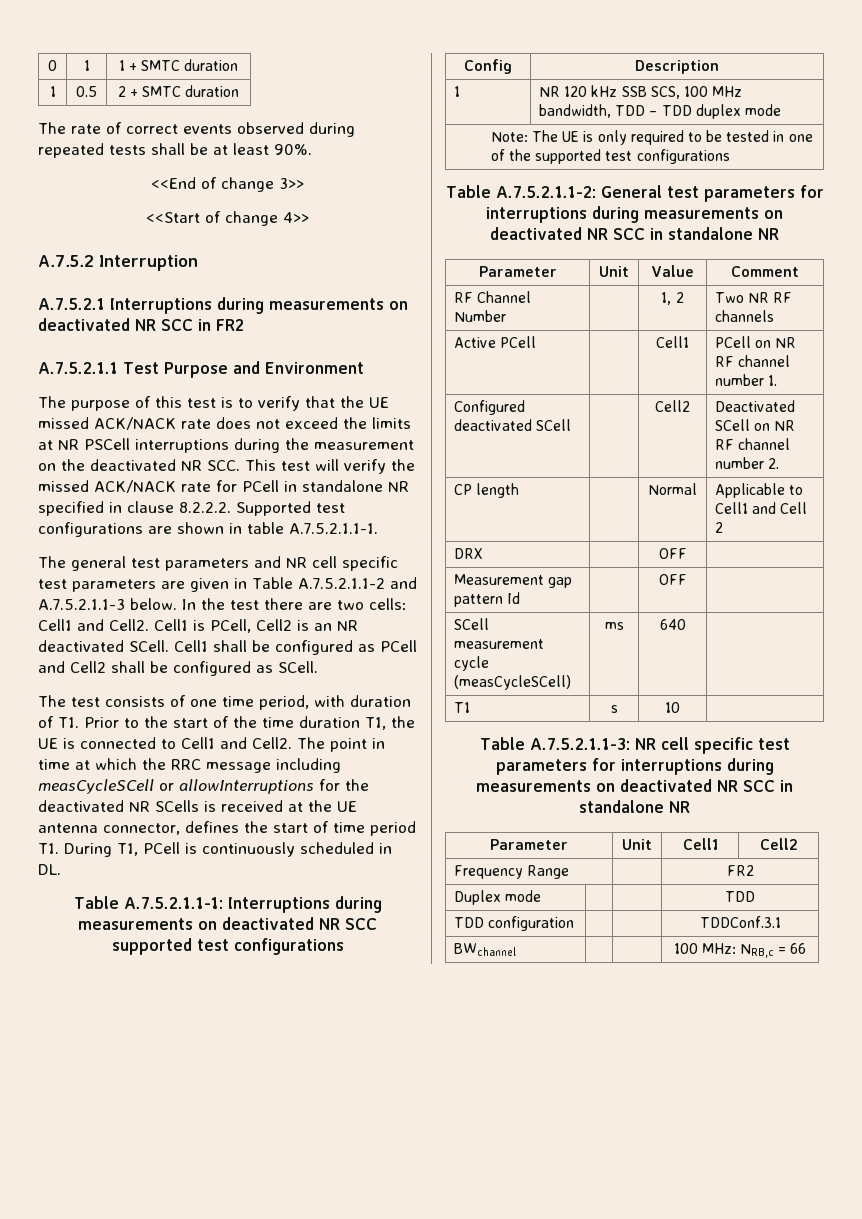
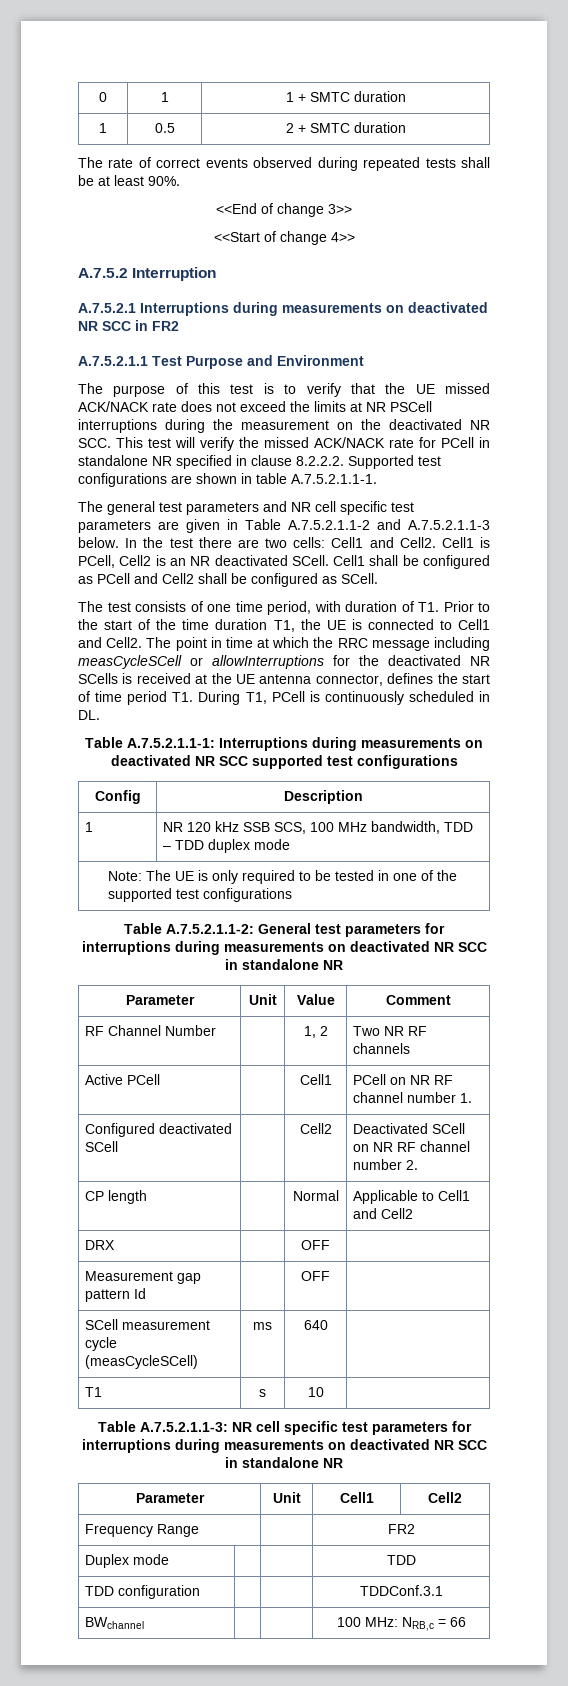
- CP length | | Normal | Applicable to Cell1 and Cell 2
+ CP length | | Normal | Applicable to Cell1 and Cell2

